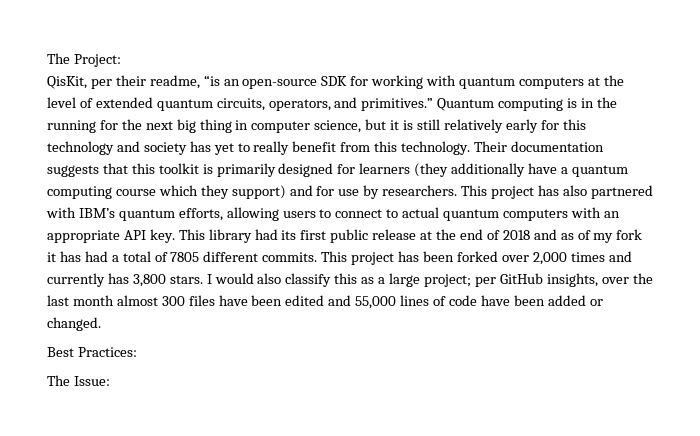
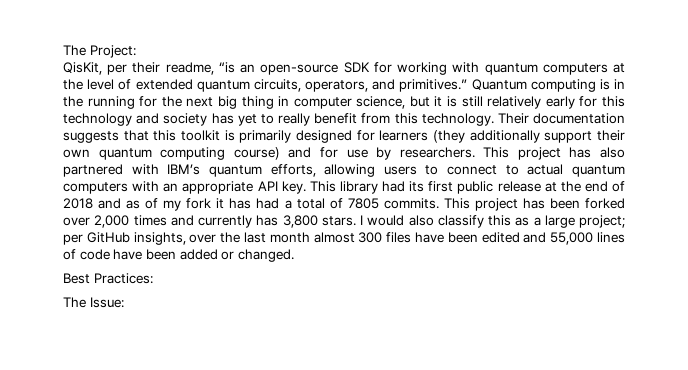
- Their documentation suggests that this toolkit is primarily designed for learners (they additionally have a quantum computing course which they support) and for use by researchers.
+ Their documentation suggests that this toolkit is primarily designed for learners (they additionally support their own quantum computing course) and for use by researchers.
- This library had its first public release at the end of 2018 and as of my fork it has had a total of 7805 different commits.
+ This library had its first public release at the end of 2018 and as of my fork it has had a total of 7805 commits.

